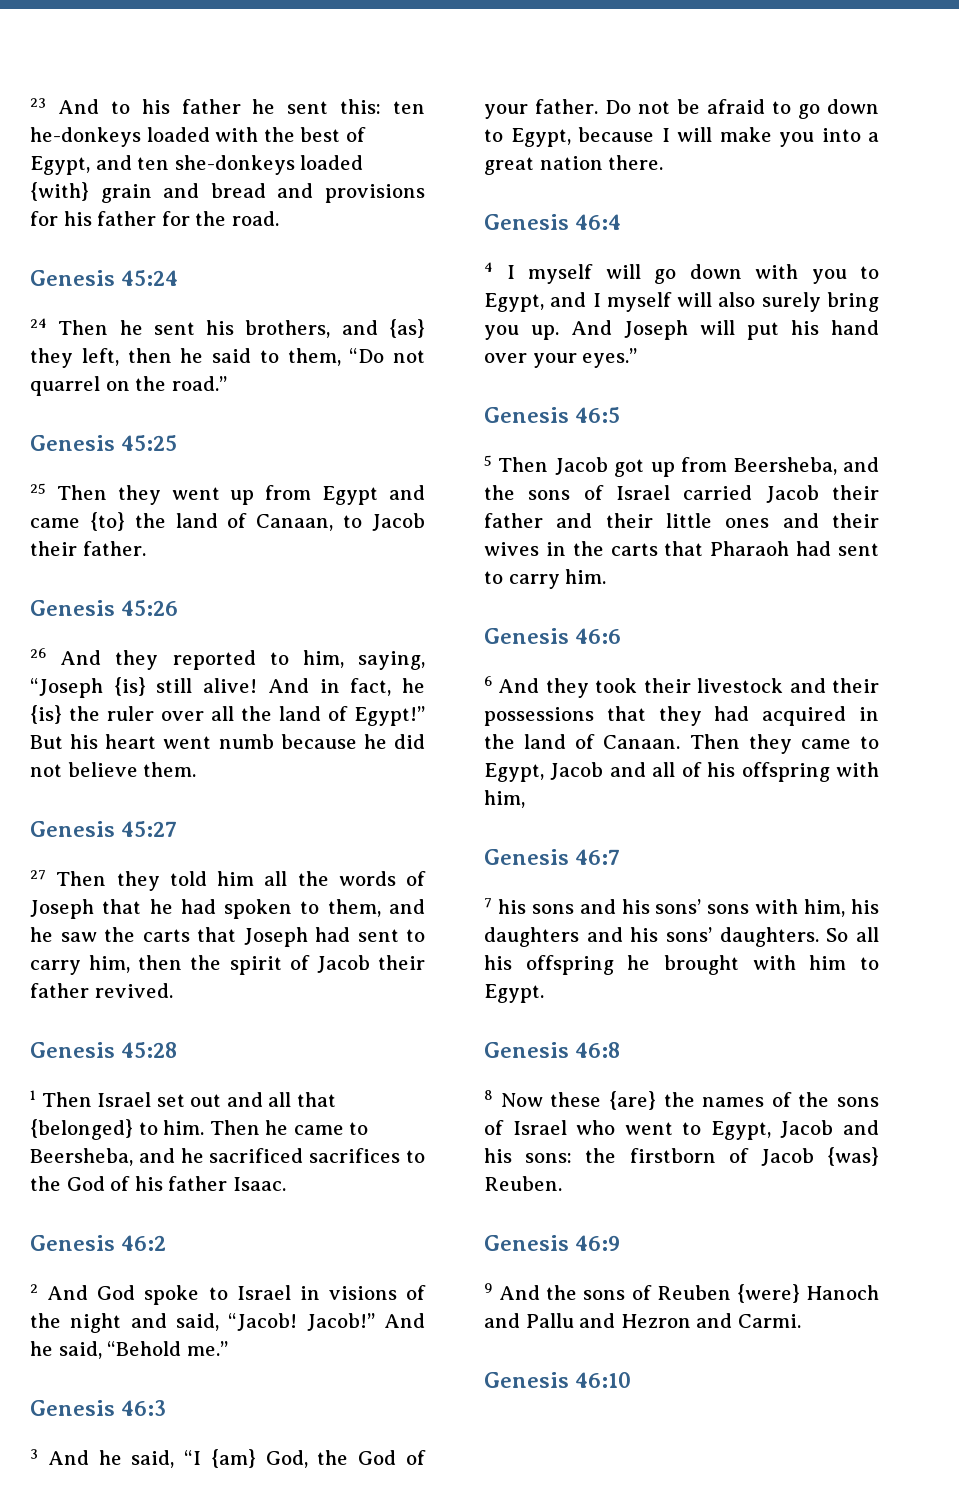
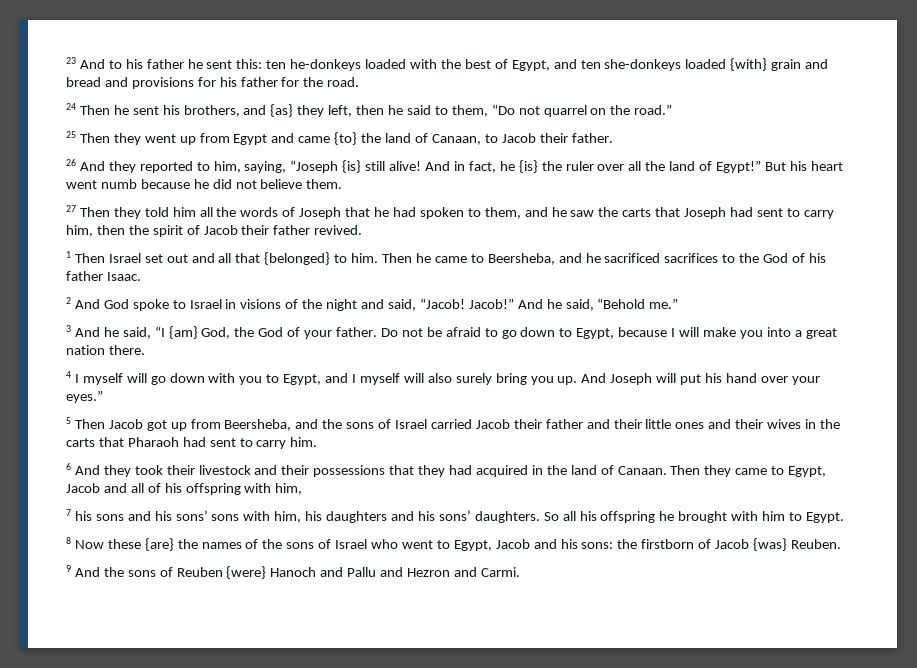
- Genesis 45:24
- Genesis 45:25
- Genesis 45:26
- Genesis 45:27
- Genesis 45:28
- Genesis 46:2
- Genesis 46:3
- Genesis 46:4
- Genesis 46:5
- Genesis 46:6
- Genesis 46:7
- Genesis 46:8
- Genesis 46:9
- Genesis 46:10

